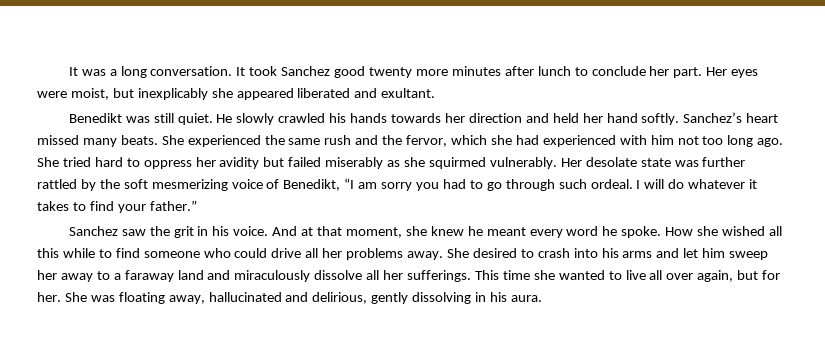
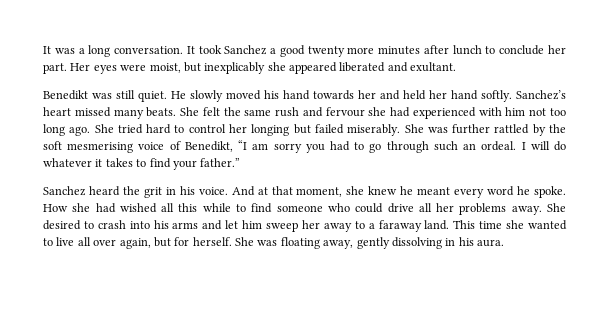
- It took Sanchez good twenty more minutes after lunch to conclude her part.
+ It took Sanchez a good twenty more minutes after lunch to conclude her part.
- He slowly crawled his hands towards her direction and held her hand softly.
+ He slowly moved his hand towards her and held her hand softly.
- She experienced the same rush and the fervor, which she had experienced with him not too long ago.
+ She felt the same rush and fervour she had experienced with him not too long ago.
- She tried hard to oppress her avidity but failed miserably as she squirmed vulnerably. Her desolate state was further rattled by the soft mesmerizing voice of Benedikt, “I am sorry you had to go through such ordeal.
+ She tried hard to control her longing but failed miserably. She was further rattled by the soft mesmerising voice of Benedikt, “I am sorry you had to go through such an ordeal.
- Sanchez saw the grit in his voice.
+ Sanchez heard the grit in his voice.
- How she wished all this while to find someone who could drive all her problems away.
+ How she had wished all this while to find someone who could drive all her problems away.
- She desired to crash into his arms and let him sweep her away to a faraway land and miraculously dissolve all her sufferings.
+ She desired to crash into his arms and let him sweep her away to a faraway land.
- This time she wanted to live all over again, but for her.
+ This time she wanted to live all over again, but for herself.
- She was floating away, hallucinated and delirious, gently dissolving in his aura.
+ She was floating away, gently dissolving in his aura.

